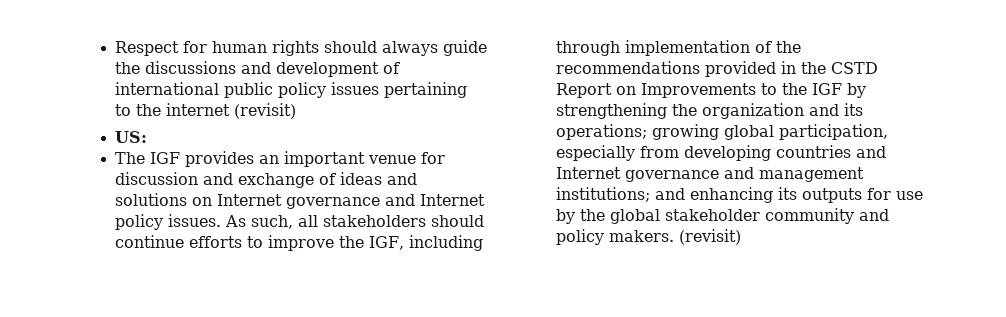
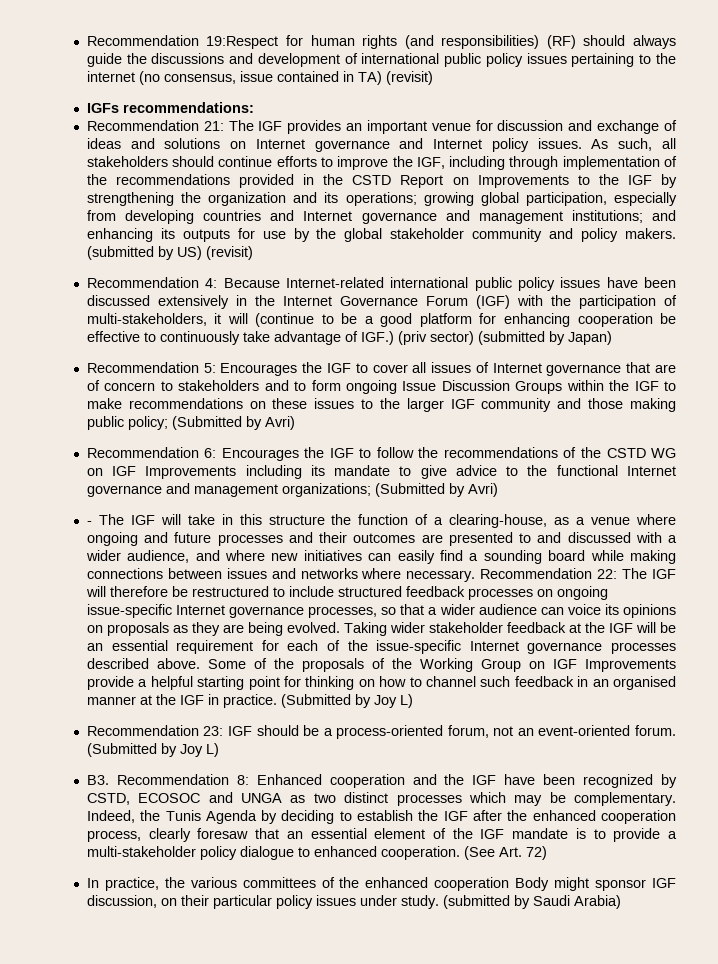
- Respect for human rights should always guide the discussions and development of international public policy issues pertaining to the internet (revisit)
- US:
- The IGF provides an important venue for discussion and exchange of ideas and solutions on Internet governance and Internet policy issues.
+ Recommendation 19:Respect for human rights (and responsibilities) (RF) should always guide the discussions and development of international public policy issues pertaining to the internet (no consensus, issue contained in TA) (revisit)
+ IGFs recommendations:
+ Recommendation 21: The IGF provides an important venue for discussion and exchange of ideas and solutions on Internet governance and Internet policy issues.
- and enhancing its outputs for use by the global stakeholder community and policy makers. (revisit)
+ and enhancing its outputs for use by the global stakeholder community and policy makers. (submitted by US) (revisit)
+ Recommendation 4: Because Internet-related international public policy issues have been discussed extensively in the Internet Governance Forum (IGF) with the participation of multi-stakeholders, it will (continue to be a good platform for enhancing cooperation be effective to continuously take advantage of IGF.) (priv sector) (submitted by Japan)
+ Recommendation 5: Encourages the IGF to cover all issues of Internet governance that are of concern to stakeholders and to form ongoing Issue Discussion Groups within the IGF to make recommendations on these issues to the larger IGF community and those making public policy; (Submitted by Avri)
+ Recommendation 6: Encourages the IGF to follow the recommendations of the CSTD WG on IGF Improvements including its mandate to give advice to the functional Internet governance and management organizations; (Submitted by Avri)
+ - The IGF will take in this structure the function of a clearing-house, as a venue where ongoing and future processes and their outcomes are presented to and discussed with a wider audience, and where new initiatives can easily find a sounding board while making connections between issues and networks where necessary. Recommendation 22: The IGF will therefore be restructured to include structured feedback processes on ongoing issue-specific Internet governance processes, so that a wider audience can voice its opinions on proposals as they are being evolved. Taking wider stakeholder feedback at the IGF will be an essential requirement for each of the issue-specific Internet governance processes described above. Some of the proposals of the Working Group on IGF Improvements provide a helpful starting point for thinking on how to channel such feedback in an organised manner at the IGF in practice. (Submitted by Joy L)
+ Recommendation 23: IGF should be a process-oriented forum, not an event-oriented forum. (Submitted by Joy L)
+ B3. Recommendation 8: Enhanced cooperation and the IGF have been recognized by CSTD, ECOSOC and UNGA as two distinct processes which may be complementary. Indeed, the Tunis Agenda by deciding to establish the IGF after the enhanced cooperation process, clearly foresaw that an essential element of the IGF mandate is to provide a multi-stakeholder policy dialogue to enhanced cooperation. (See Art. 72)
+ In practice, the various committees of the enhanced cooperation Body might sponsor IGF discussion, on their particular policy issues under study. (submitted by Saudi Arabia)

